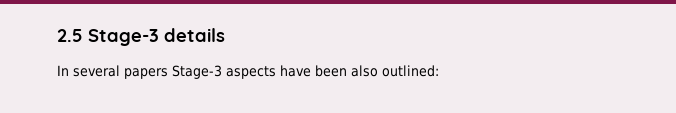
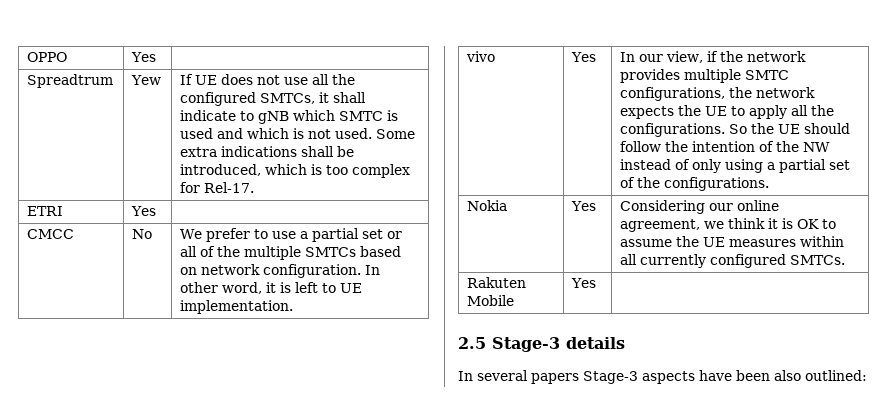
+ OPPO | Yes |
+ Spreadtrum | Yew | If UE does not use all the configured SMTCs, it shall indicate to gNB which SMTC is used and which is not used. Some extra indications shall be introduced, which is too complex for Rel-17.
+ ETRI | Yes |
+ CMCC | No | We prefer to use a partial set or all of the multiple SMTCs based on network configuration. In other word, it is left to UE implementation.
+ vivo | Yes | In our view, if the network provides multiple SMTC configurations, the network expects the UE to apply all the configurations. So the UE should follow the intention of the NW instead of only using a partial set of the configurations.
+ Nokia | Yes | Considering our online agreement, we think it is OK to assume the UE measures within all currently configured SMTCs.
+ Rakuten Mobile | Yes |

